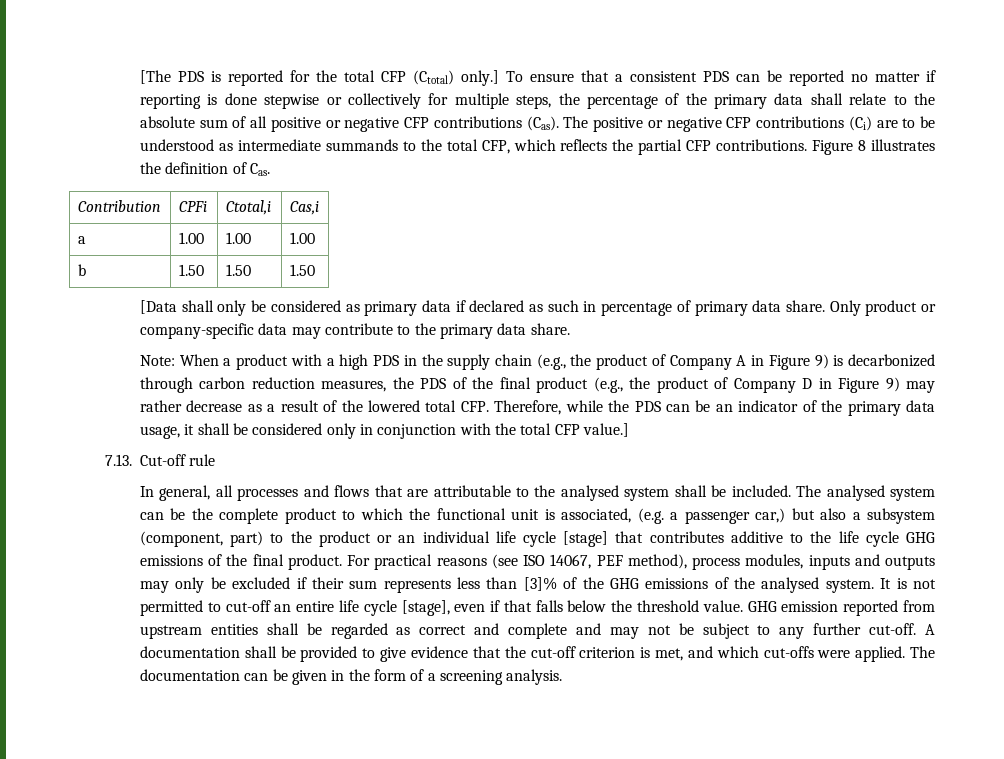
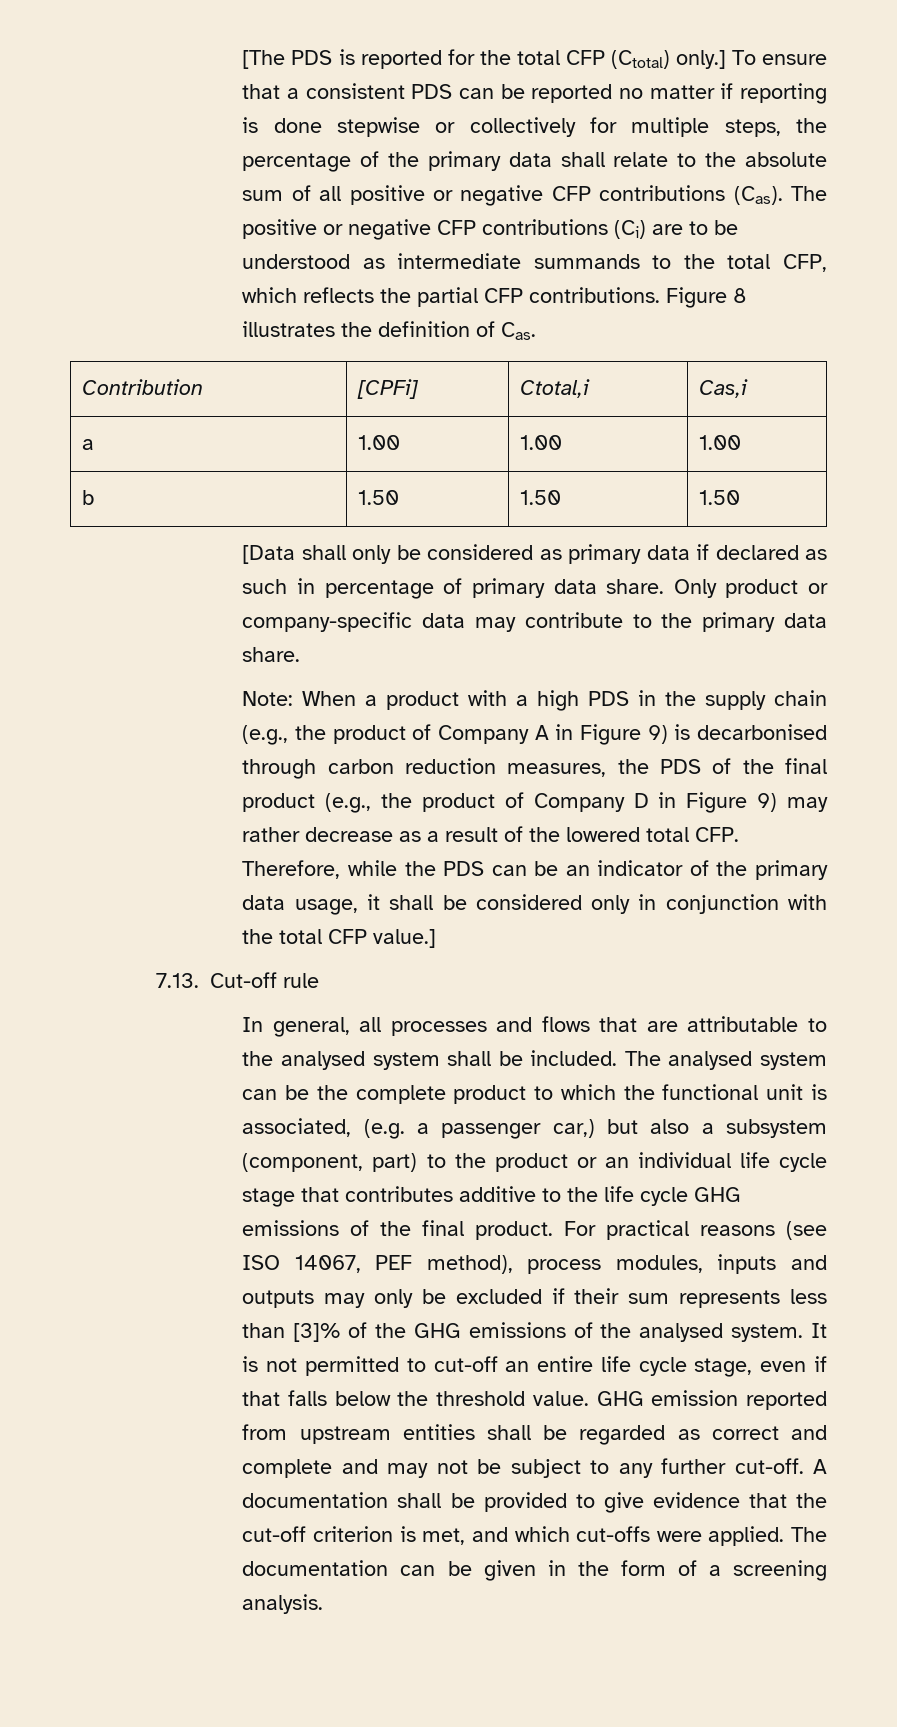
- Contribution | CPFi | Ctotal,i | Cas,i
+ Contribution | [CPFi] | Ctotal,i | Cas,i
- When a product with a high PDS in the supply chain (e.g., the product of Company A in Figure 9) is decarbonized through carbon reduction measures, the PDS of the final product (e.g., the product of Company D in Figure 9) may rather decrease as a result of the lowered total CFP. Therefore, while the PDS can be an indicator of the primary data usage, it shall be considered only in conjunction with the total CFP value.]
+ When a product with a high PDS in the supply chain (e.g., the product of Company A in Figure 9) is decarbonised through carbon reduction measures, the PDS of the final product (e.g., the product of Company D in Figure 9) may rather decrease as a result of the lowered total CFP. Therefore, while the PDS can be an indicator of the primary data usage, it shall be considered only in conjunction with the total CFP value.]
- The analysed system can be the complete product to which the functional unit is associated, (e.g. a passenger car,) but also a subsystem (component, part) to the product or an individual life cycle [stage] that contributes additive to the life cycle GHG emissions of the final product.
+ The analysed system can be the complete product to which the functional unit is associated, (e.g. a passenger car,) but also a subsystem (component, part) to the product or an individual life cycle stage that contributes additive to the life cycle GHG emissions of the final product.
- It is not permitted to cut-off an entire life cycle [stage], even if that falls below the threshold value.
+ It is not permitted to cut-off an entire life cycle stage, even if that falls below the threshold value.

